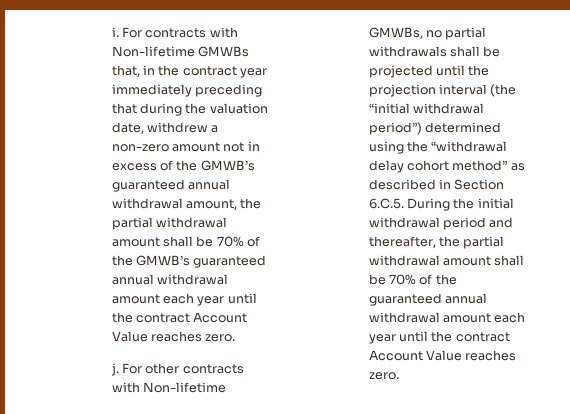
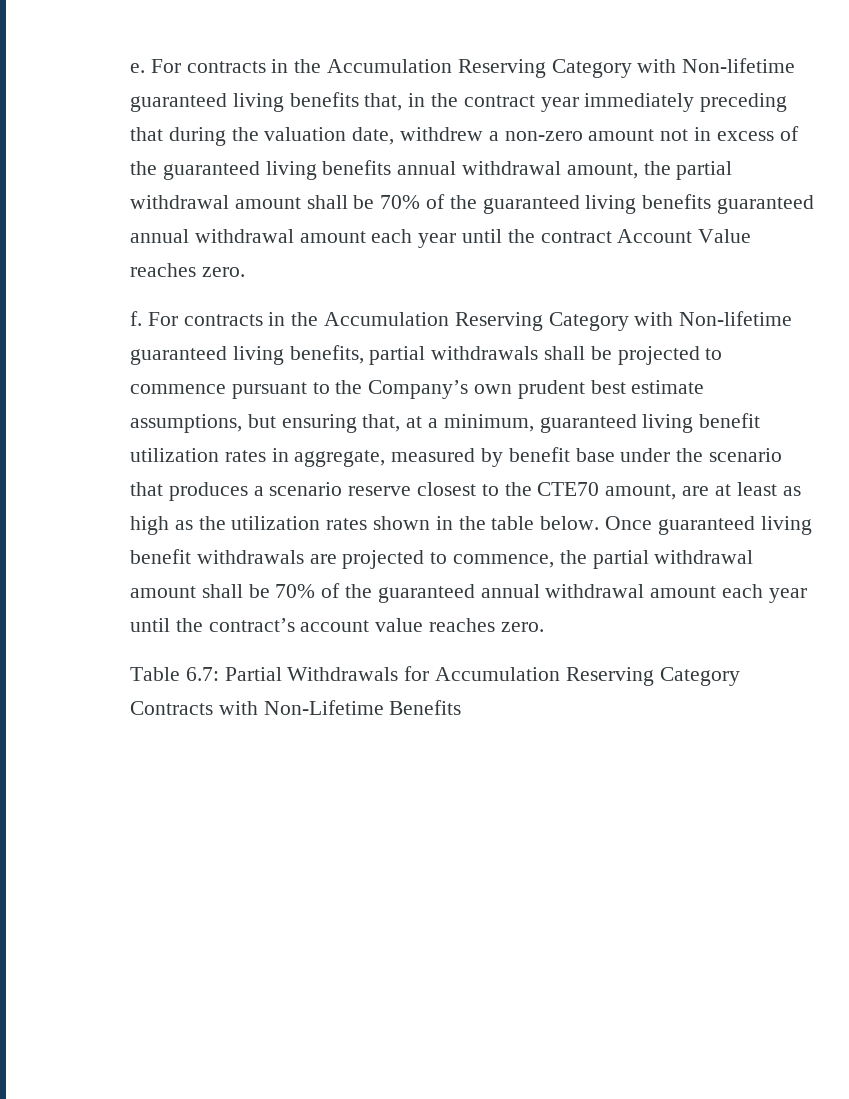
- i. For contracts with Non-lifetime GMWBs that, in the contract year immediately preceding that during the valuation date, withdrew a non-zero amount not in excess of the GMWB’s guaranteed annual withdrawal amount, the partial withdrawal amount shall be 70% of the GMWB’s guaranteed annual withdrawal amount each year until the contract Account Value reaches zero.
+ e. For contracts in the Accumulation Reserving Category with Non-lifetime guaranteed living benefits that, in the contract year immediately preceding that during the valuation date, withdrew a non-zero amount not in excess of the guaranteed living benefits annual withdrawal amount, the partial withdrawal amount shall be 70% of the guaranteed living benefits guaranteed annual withdrawal amount each year until the contract Account Value reaches zero.
- j. For other contracts with Non-lifetime GMWBs, no partial withdrawals shall be projected until the projection interval (the “initial withdrawal period”) determined using the “withdrawal delay cohort method” as described in Section 6.C.5. During the initial withdrawal period and thereafter, the partial withdrawal amount shall be 70% of the guaranteed annual withdrawal amount each year until the contract Account Value reaches zero.
+ f. For contracts in the Accumulation Reserving Category with Non-lifetime guaranteed living benefits, partial withdrawals shall be projected to commence pursuant to the Company’s own prudent best estimate assumptions, but ensuring that, at a minimum, guaranteed living benefit utilization rates in aggregate, measured by benefit base under the scenario that produces a scenario reserve closest to the CTE70 amount, are at least as high as the utilization rates shown in the table below. Once guaranteed living benefit withdrawals are projected to commence, the partial withdrawal amount shall be 70% of the guaranteed annual withdrawal amount each year until the contract’s account value reaches zero.
+ Table 6.7: Partial Withdrawals for Accumulation Reserving Category Contracts with Non-Lifetime Benefits

